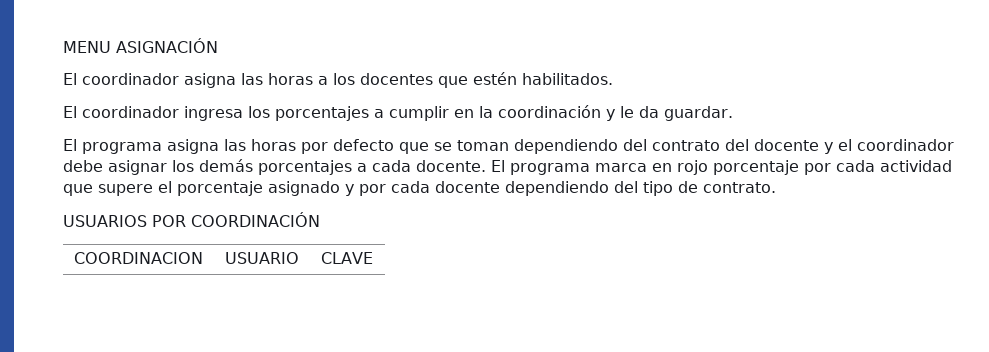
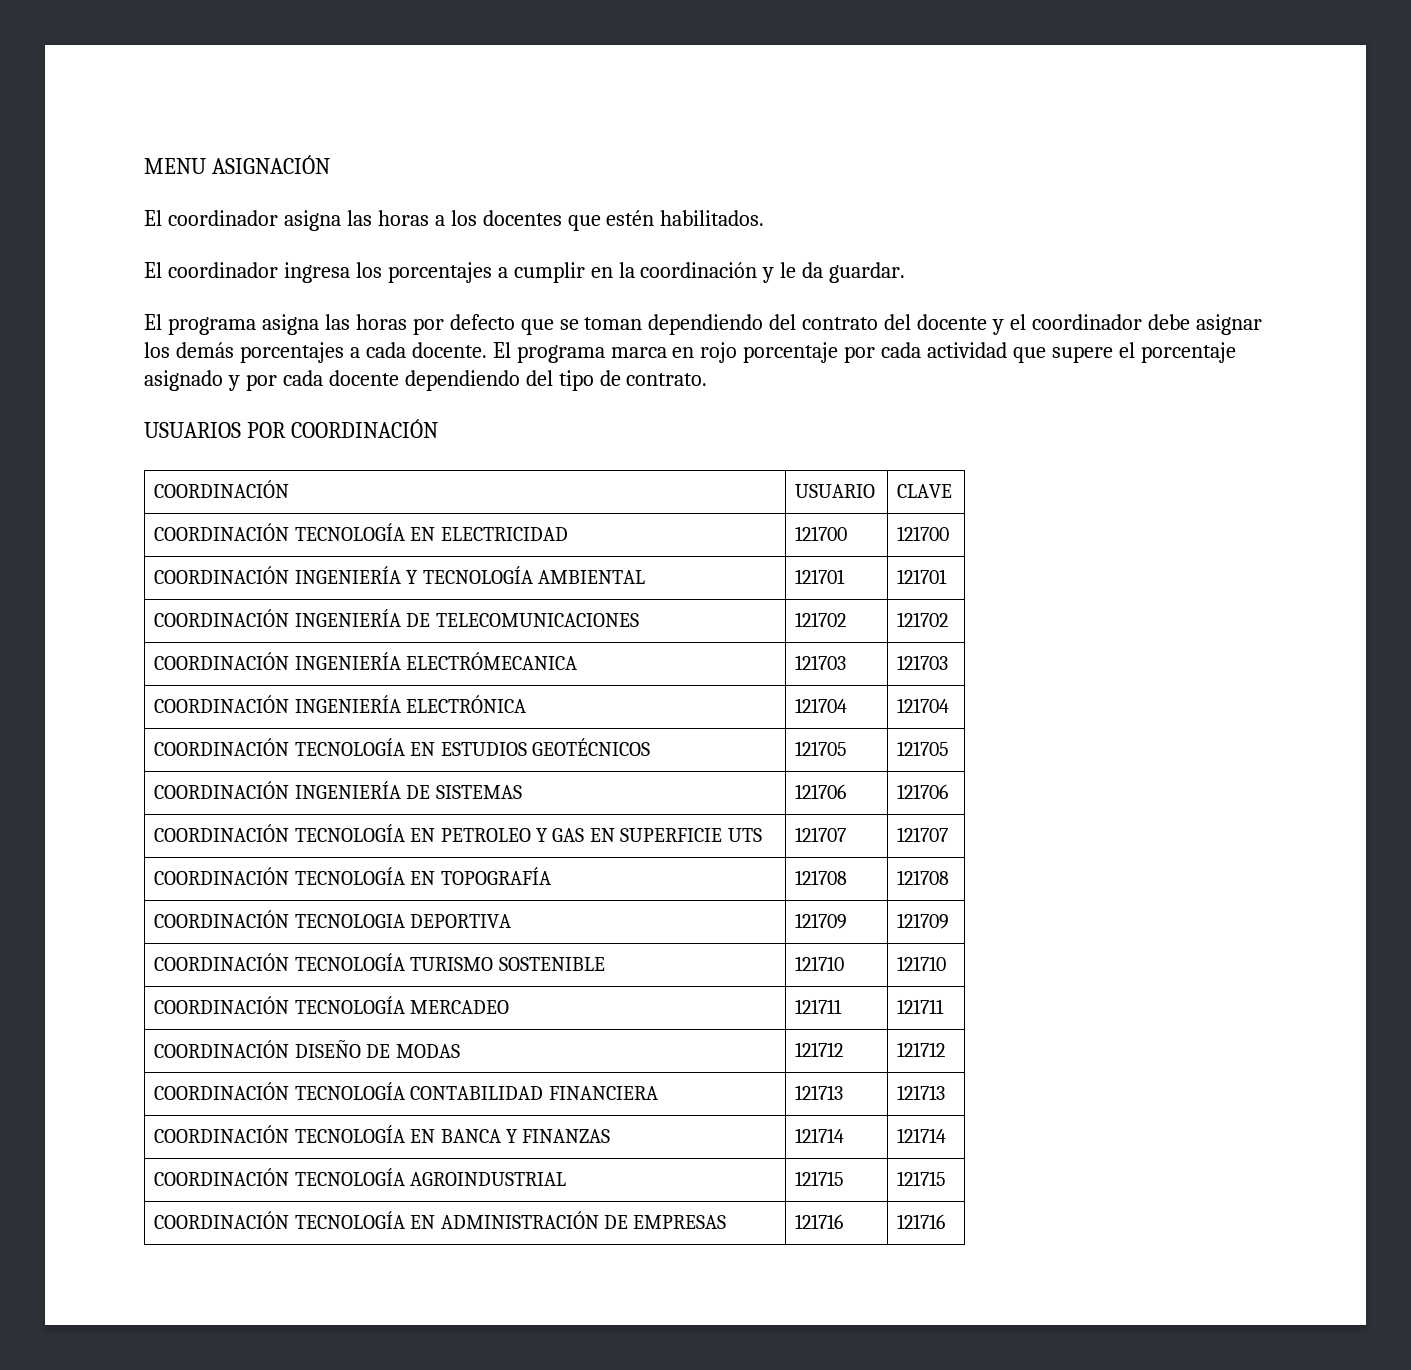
- COORDINACION | USUARIO | CLAVE
+ COORDINACIÓN | USUARIO | CLAVE
+ COORDINACIÓN TECNOLOGÍA EN ELECTRICIDAD | 121700 | 121700
+ COORDINACIÓN INGENIERÍA Y TECNOLOGÍA AMBIENTAL | 121701 | 121701
+ COORDINACIÓN INGENIERÍA DE TELECOMUNICACIONES | 121702 | 121702
+ COORDINACIÓN INGENIERÍA ELECTRÓMECANICA | 121703 | 121703
+ COORDINACIÓN INGENIERÍA ELECTRÓNICA | 121704 | 121704
+ COORDINACIÓN TECNOLOGÍA EN ESTUDIOS GEOTÉCNICOS | 121705 | 121705
+ COORDINACIÓN INGENIERÍA DE SISTEMAS | 121706 | 121706
+ COORDINACIÓN TECNOLOGÍA EN PETROLEO Y GAS EN SUPERFICIE UTS | 121707 | 121707
+ COORDINACIÓN TECNOLOGÍA EN TOPOGRAFÍA | 121708 | 121708
+ COORDINACIÓN TECNOLOGIA DEPORTIVA | 121709 | 121709
+ COORDINACIÓN TECNOLOGÍA TURISMO SOSTENIBLE | 121710 | 121710
+ COORDINACIÓN TECNOLOGÍA MERCADEO | 121711 | 121711
+ COORDINACIÓN DISEÑO DE MODAS | 121712 | 121712
+ COORDINACIÓN TECNOLOGÍA CONTABILIDAD FINANCIERA | 121713 | 121713
+ COORDINACIÓN TECNOLOGÍA EN BANCA Y FINANZAS | 121714 | 121714
+ COORDINACIÓN TECNOLOGÍA AGROINDUSTRIAL | 121715 | 121715
+ COORDINACIÓN TECNOLOGÍA EN ADMINISTRACIÓN DE EMPRESAS | 121716 | 121716

